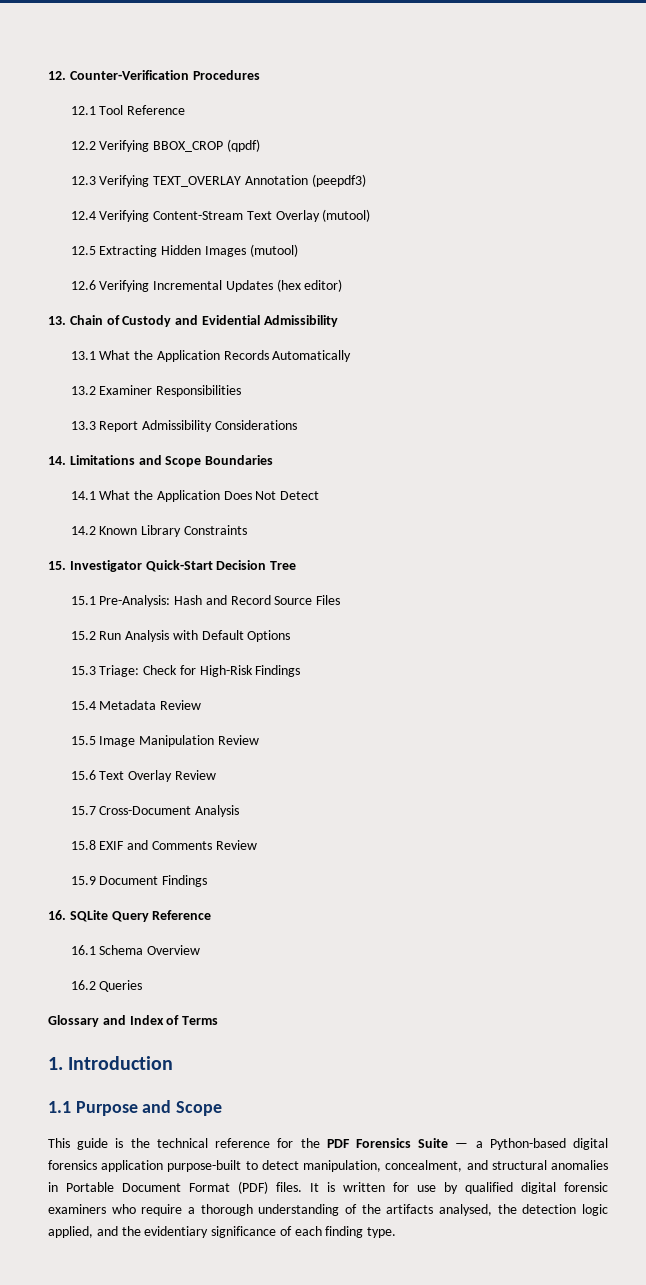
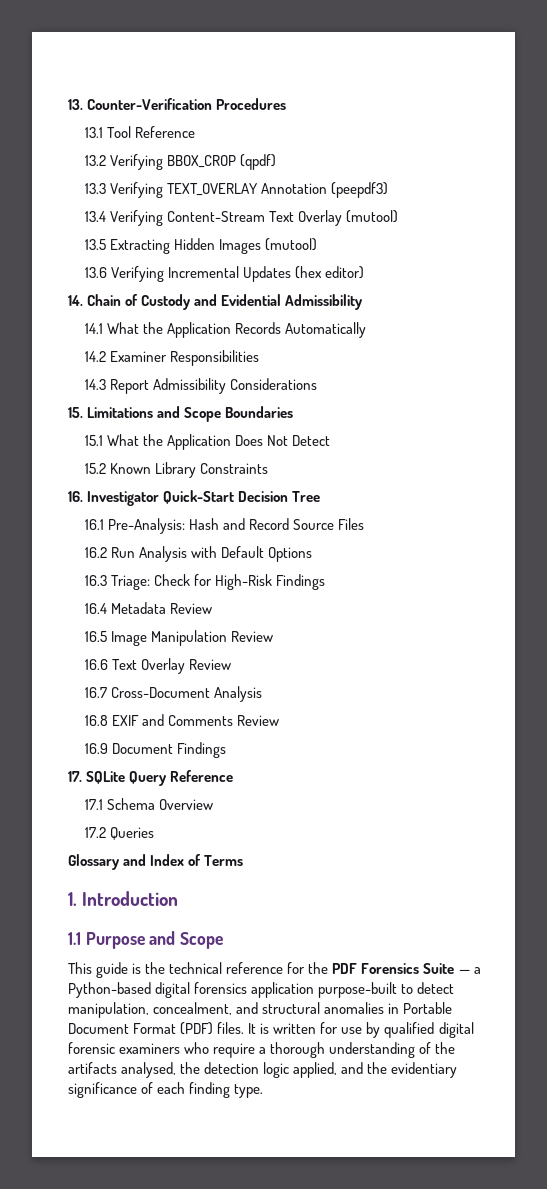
- 12. Counter-Verification Procedures
+ 13. Counter-Verification Procedures
- 12.1 Tool Reference
+ 13.1 Tool Reference
- 12.2 Verifying BBOX_CROP (qpdf)
+ 13.2 Verifying BBOX_CROP (qpdf)
- 12.3 Verifying TEXT_OVERLAY Annotation (peepdf3)
+ 13.3 Verifying TEXT_OVERLAY Annotation (peepdf3)
- 12.4 Verifying Content-Stream Text Overlay (mutool)
+ 13.4 Verifying Content-Stream Text Overlay (mutool)
- 12.5 Extracting Hidden Images (mutool)
+ 13.5 Extracting Hidden Images (mutool)
- 12.6 Verifying Incremental Updates (hex editor)
+ 13.6 Verifying Incremental Updates (hex editor)
- 13. Chain of Custody and Evidential Admissibility
+ 14. Chain of Custody and Evidential Admissibility
- 13.1 What the Application Records Automatically
+ 14.1 What the Application Records Automatically
- 13.2 Examiner Responsibilities
+ 14.2 Examiner Responsibilities
- 13.3 Report Admissibility Considerations
+ 14.3 Report Admissibility Considerations
- 14. Limitations and Scope Boundaries
+ 15. Limitations and Scope Boundaries
- 14.1 What the Application Does Not Detect
+ 15.1 What the Application Does Not Detect
- 14.2 Known Library Constraints
+ 15.2 Known Library Constraints
- 15. Investigator Quick-Start Decision Tree
+ 16. Investigator Quick-Start Decision Tree
- 15.1 Pre-Analysis: Hash and Record Source Files
+ 16.1 Pre-Analysis: Hash and Record Source Files
- 15.2 Run Analysis with Default Options
+ 16.2 Run Analysis with Default Options
- 15.3 Triage: Check for High-Risk Findings
+ 16.3 Triage: Check for High-Risk Findings
- 15.4 Metadata Review
+ 16.4 Metadata Review
- 15.5 Image Manipulation Review
+ 16.5 Image Manipulation Review
- 15.6 Text Overlay Review
+ 16.6 Text Overlay Review
- 15.7 Cross-Document Analysis
+ 16.7 Cross-Document Analysis
- 15.8 EXIF and Comments Review
+ 16.8 EXIF and Comments Review
- 15.9 Document Findings
+ 16.9 Document Findings
- 16. SQLite Query Reference
+ 17. SQLite Query Reference
- 16.1 Schema Overview
+ 17.1 Schema Overview
- 16.2 Queries
+ 17.2 Queries

